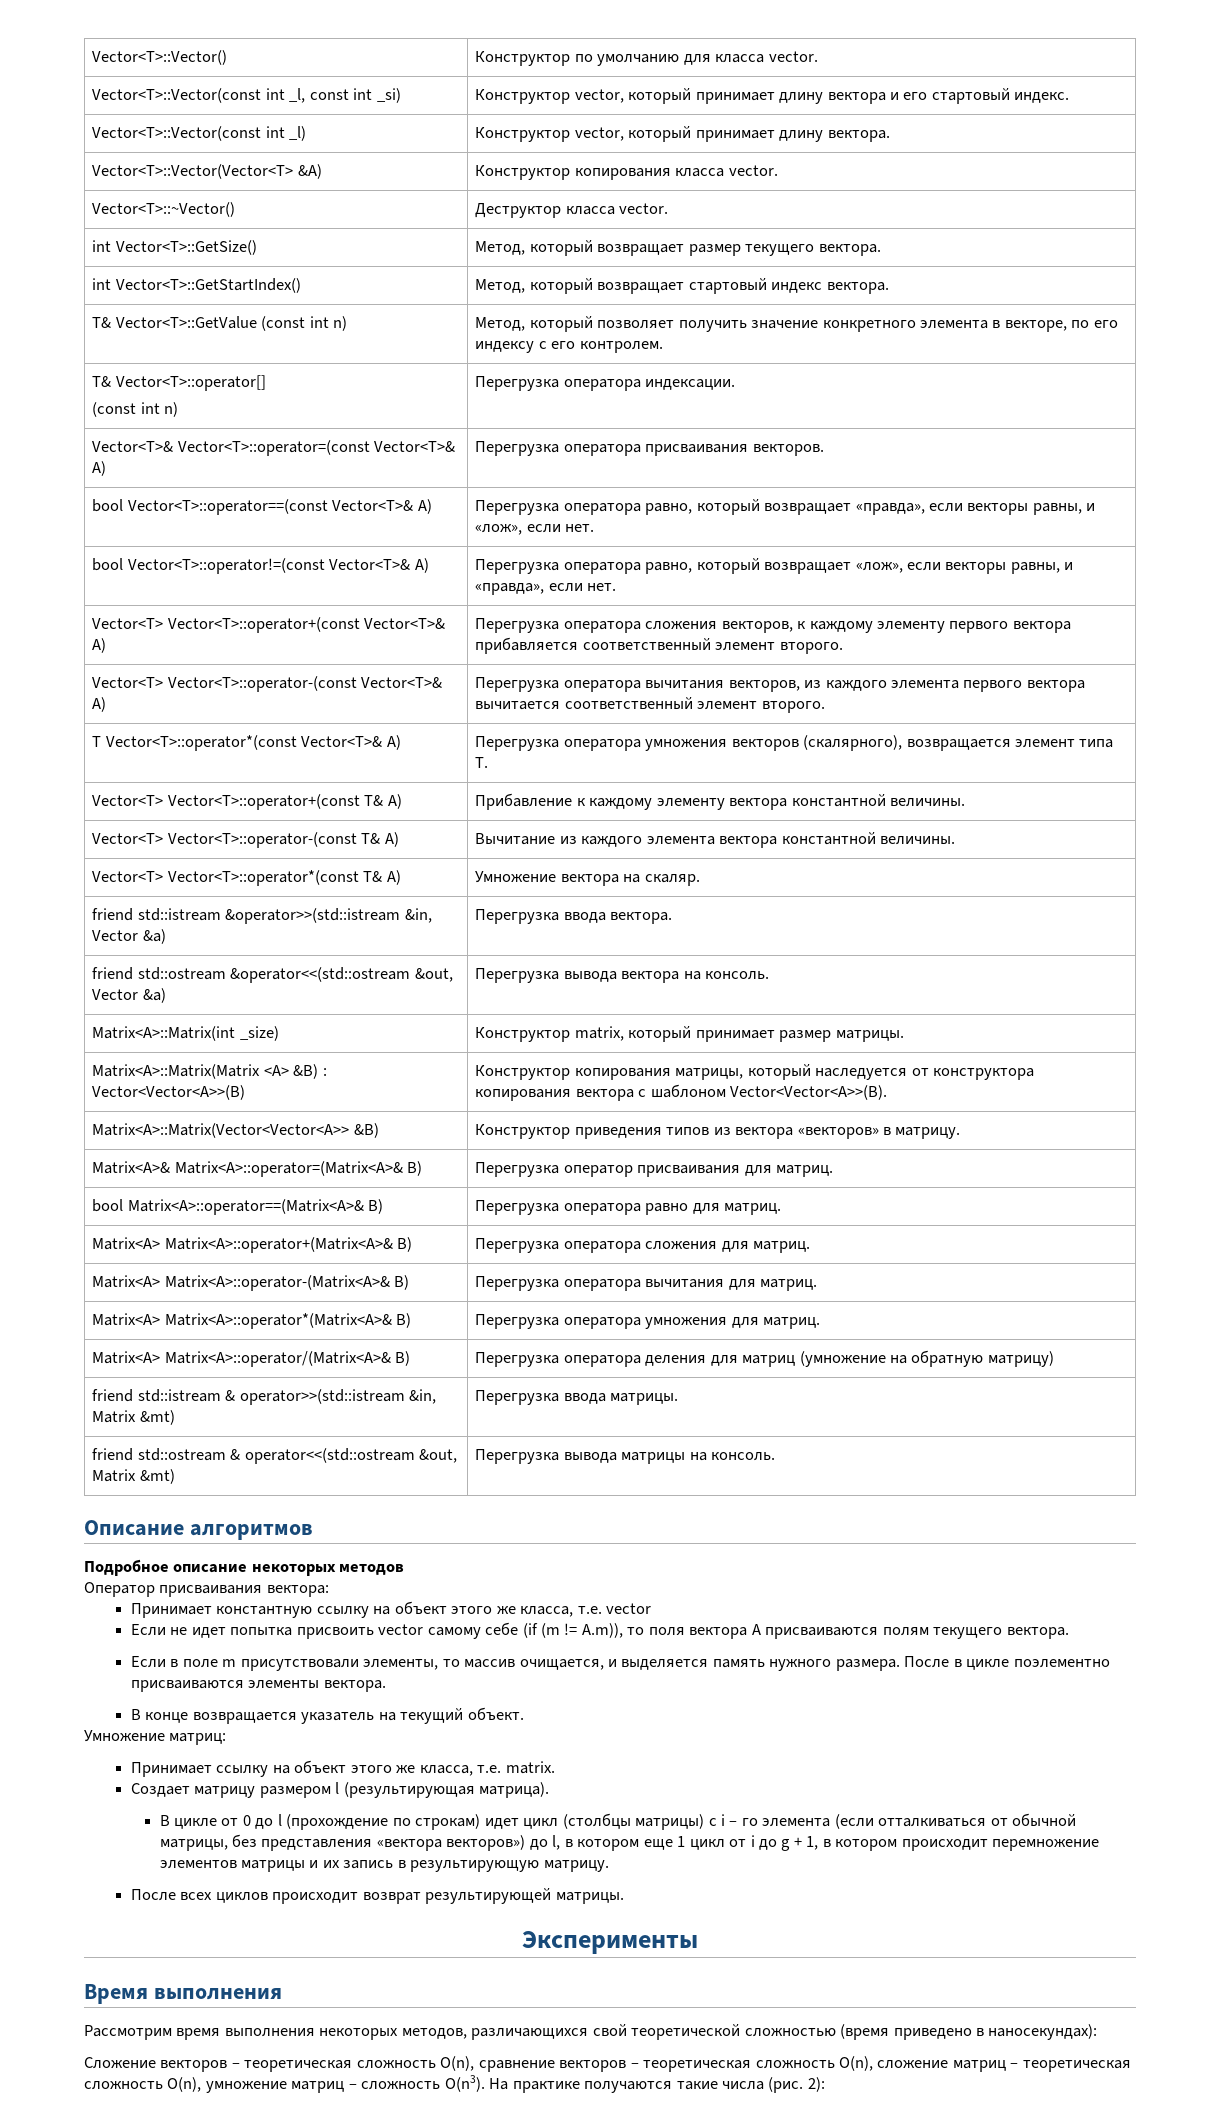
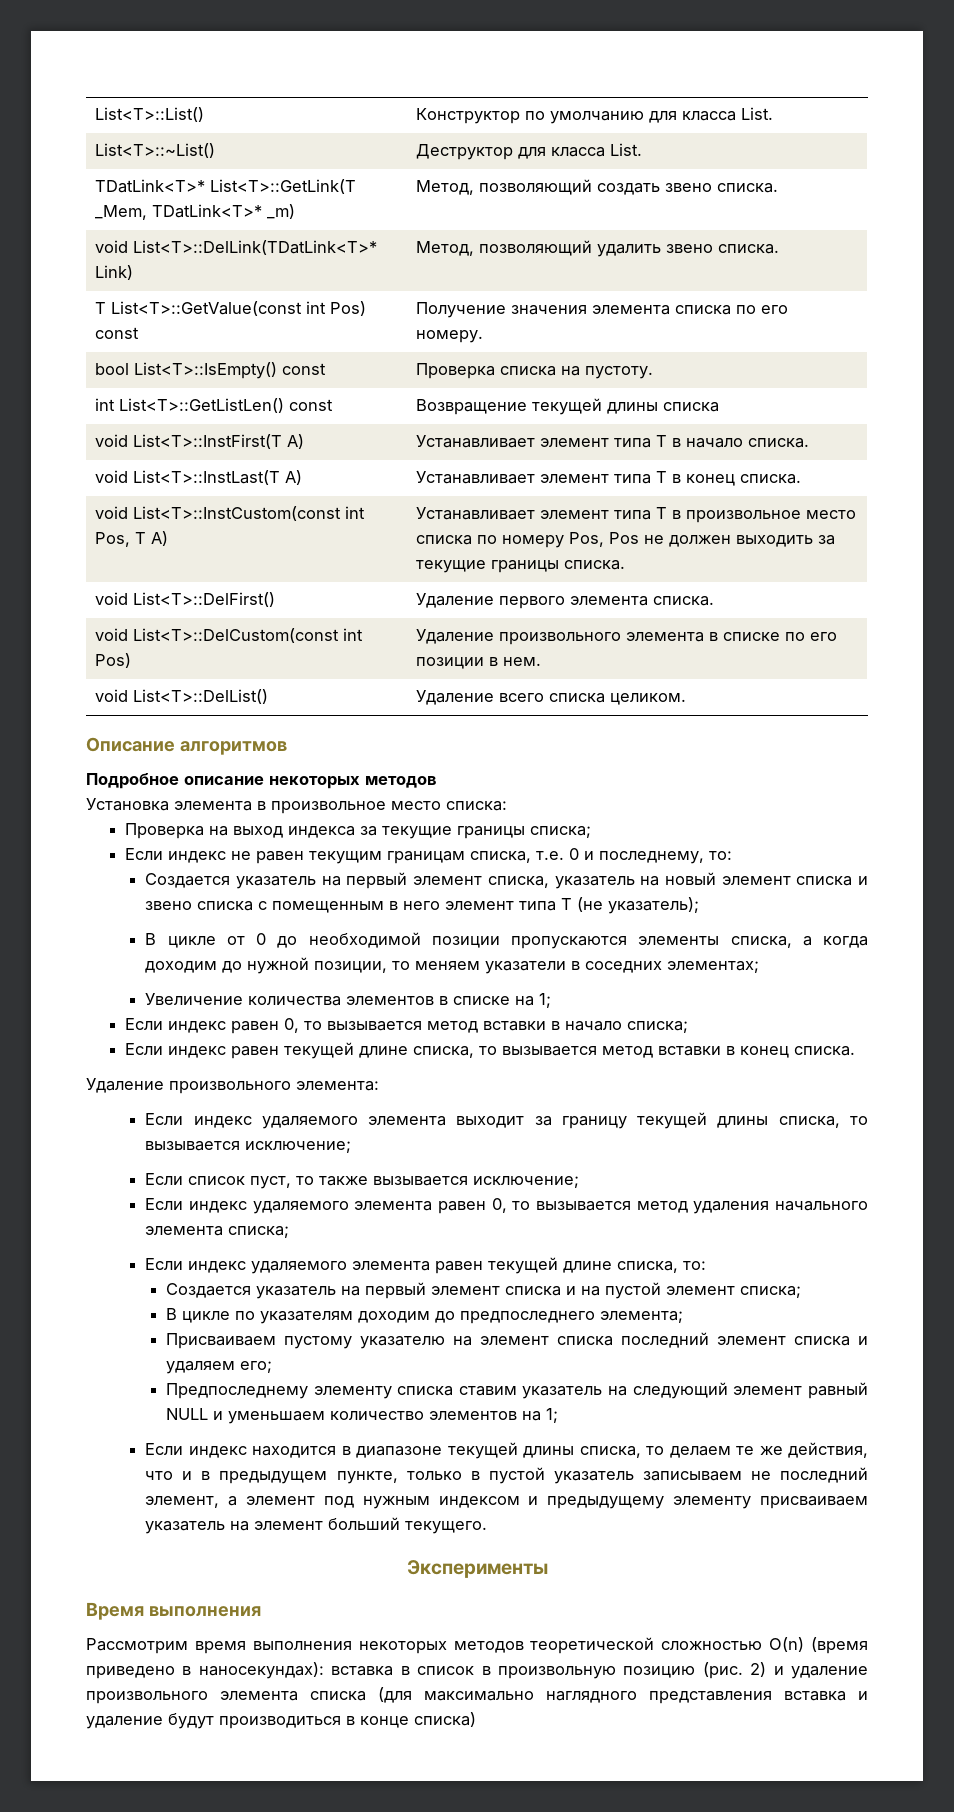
- Vector<T>::Vector() | Конструктор по умолчанию для класса vector.
- Vector<T>::Vector(const int _l, const int _si) | Конструктор vector, который принимает длину вектора и его стартовый индекс.
- Vector<T>::Vector(const int _l) | Конструктор vector, который принимает длину вектора.
- Vector<T>::Vector(Vector<T> &A) | Конструктор копирования класса vector.
- Vector<T>::~Vector() | Деструктор класса vector.
- int Vector<T>::GetSize() | Метод, который возвращает размер текущего вектора.
- int Vector<T>::GetStartIndex() | Метод, который возвращает стартовый индекс вектора.
- T& Vector<T>::GetValue (const int n) | Метод, который позволяет получить значение конкретного элемента в векторе, по его индексу с его контролем.
- T& Vector<T>::operator[]
- (const int n) | Перегрузка оператора индексации.
- Vector<T>& Vector<T>::operator=(const Vector<T>& A) | Перегрузка оператора присваивания векторов.
- bool Vector<T>::operator==(const Vector<T>& A) | Перегрузка оператора равно, который возвращает «правда», если векторы равны, и «лож», если нет.
- bool Vector<T>::operator!=(const Vector<T>& A) | Перегрузка оператора равно, который возвращает «лож», если векторы равны, и «правда», если нет.
- Vector<T> Vector<T>::operator+(const Vector<T>& A) | Перегрузка оператора сложения векторов, к каждому элементу первого вектора прибавляется соответственный элемент второго.
- Vector<T> Vector<T>::operator-(const Vector<T>& A) | Перегрузка оператора вычитания векторов, из каждого элемента первого вектора вычитается соответственный элемент второго.
- T Vector<T>::operator*(const Vector<T>& A) | Перегрузка оператора умножения векторов (скалярного), возвращается элемент типа T.
- Vector<T> Vector<T>::operator+(const T& A) | Прибавление к каждому элементу вектора константной величины.
- Vector<T> Vector<T>::operator-(const T& A) | Вычитание из каждого элемента вектора константной величины.
- Vector<T> Vector<T>::operator*(const T& A) | Умножение вектора на скаляр.
- friend std::istream &operator>>(std::istream &in, Vector &a) | Перегрузка ввода вектора.
- friend std::ostream &operator<<(std::ostream &out, Vector &a) | Перегрузка вывода вектора на консоль.
- Matrix<A>::Matrix(int _size) | Конструктор matrix, который принимает размер матрицы.
- Matrix<A>::Matrix(Matrix <A> &B) : Vector<Vector<A>>(B) | Конструктор копирования матрицы, который наследуется от конструктора копирования вектора с шаблоном Vector<Vector<A>>(B).
- Matrix<A>::Matrix(Vector<Vector<A>> &B) | Конструктор приведения типов из вектора «векторов» в матрицу.
- Matrix<A>& Matrix<A>::operator=(Matrix<A>& B) | Перегрузка оператор присваивания для матриц.
- bool Matrix<A>::operator==(Matrix<A>& B) | Перегрузка оператора равно для матриц.
- Matrix<A> Matrix<A>::operator+(Matrix<A>& B) | Перегрузка оператора сложения для матриц.
- Matrix<A> Matrix<A>::operator-(Matrix<A>& B) | Перегрузка оператора вычитания для матриц.
- Matrix<A> Matrix<A>::operator*(Matrix<A>& B) | Перегрузка оператора умножения для матриц.
- Matrix<A> Matrix<A>::operator/(Matrix<A>& B) | Перегрузка оператора деления для матриц (умножение на обратную матрицу)
- friend std::istream & operator>>(std::istream &in, Matrix &mt) | Перегрузка ввода матрицы.
- friend std::ostream & operator<<(std::ostream &out, Matrix &mt) | Перегрузка вывода матрицы на консоль.
+ List<T>::List() | Конструктор по умолчанию для класса List.
+ List<T>::~List() | Деструктор для класса List.
+ TDatLink<T>* List<T>::GetLink(T _Mem, TDatLink<T>* _m) | Метод, позволяющий создать звено списка.
+ void List<T>::DelLink(TDatLink<T>* Link) | Метод, позволяющий удалить звено списка.
+ T List<T>::GetValue(const int Pos) const | Получение значения элемента списка по его номеру.
+ bool List<T>::IsEmpty() const | Проверка списка на пустоту.
+ int List<T>::GetListLen() const | Возвращение текущей длины списка
+ void List<T>::InstFirst(T A) | Устанавливает элемент типа T в начало списка.
+ void List<T>::InstLast(T A) | Устанавливает элемент типа Т в конец списка.
+ void List<T>::InstCustom(const int Pos, T A) | Устанавливает элемент типа Т в произвольное место списка по номеру Pos, Pos не должен выходить за текущие границы списка.
+ void List<T>::DelFirst() | Удаление первого элемента списка.
+ void List<T>::DelCustom(const int Pos) | Удаление произвольного элемента в списке по его позиции в нем.
+ void List<T>::DelList() | Удаление всего списка целиком.
- Оператор присваивания вектора:
- Принимает константную ссылку на объект этого же класса, т.е. vector
- Если не идет попытка присвоить vector самому себе (if (m != A.m)), то поля вектора А присваиваются полям текущего вектора.
- Если в поле m присутствовали элементы, то массив очищается, и выделяется память нужного размера. После в цикле поэлементно присваиваются элементы вектора.
- В конце возвращается указатель на текущий объект.
- Умножение матриц:
- Принимает ссылку на объект этого же класса, т.е. matrix.
- Создает матрицу размером l (результирующая матрица).
+ Установка элемента в произвольное место списка:
+ Проверка на выход индекса за текущие границы списка;
+ Если индекс не равен текущим границам списка, т.е. 0 и последнему, то:
+ Создается указатель на первый элемент списка, указатель на новый элемент списка и звено списка с помещенным в него элемент типа Т (не указатель);
- В цикле от 0 до l (прохождение по строкам) идет цикл (столбцы матрицы) с i – го элемента (если отталкиваться от обычной матрицы, без представления «вектора векторов») до l, в котором еще 1 цикл от i до g + 1, в котором происходит перемножение элементов матрицы и их запись в результирующую матрицу.
- После всех циклов происходит возврат результирующей матрицы.
+ В цикле от 0 до необходимой позиции пропускаются элементы списка, а когда доходим до нужной позиции, то меняем указатели в соседних элементах;
+ Увеличение количества элементов в списке на 1;
+ Если индекс равен 0, то вызывается метод вставки в начало списка;
+ Если индекс равен текущей длине списка, то вызывается метод вставки в конец списка.
+ Удаление произвольного элемента:
+ Если индекс удаляемого элемента выходит за границу текущей длины списка, то вызывается исключение;
+ Если список пуст, то также вызывается исключение;
+ Если индекс удаляемого элемента равен 0, то вызывается метод удаления начального элемента списка;
+ Если индекс удаляемого элемента равен текущей длине списка, то:
+ Создается указатель на первый элемент списка и на пустой элемент списка;
+ В цикле по указателям доходим до предпоследнего элемента;
+ Присваиваем пустому указателю на элемент списка последний элемент списка и удаляем его;
+ Предпоследнему элементу списка ставим указатель на следующий элемент равный NULL и уменьшаем количество элементов на 1;
+ Если индекс находится в диапазоне текущей длины списка, то делаем те же действия, что и в предыдущем пункте, только в пустой указатель записываем не последний элемент, а элемент под нужным индексом и предыдущему элементу присваиваем указатель на элемент больший текущего.
- Рассмотрим время выполнения некоторых методов, различающихся свой теоретической сложностью (время приведено в наносекундах):
- Сложение векторов – теоретическая сложность O(n), сравнение векторов – теоретическая сложность O(n), сложение матриц – теоретическая сложность O(n), умножение матриц – сложность O(n3). На практике получаются такие числа (рис. 2):
+ Рассмотрим время выполнения некоторых методов теоретической сложностью O(n) (время приведено в наносекундах): вставка в список в произвольную позицию (рис. 2) и удаление произвольного элемента списка (для максимально наглядного представления вставка и удаление будут производиться в конце списка)

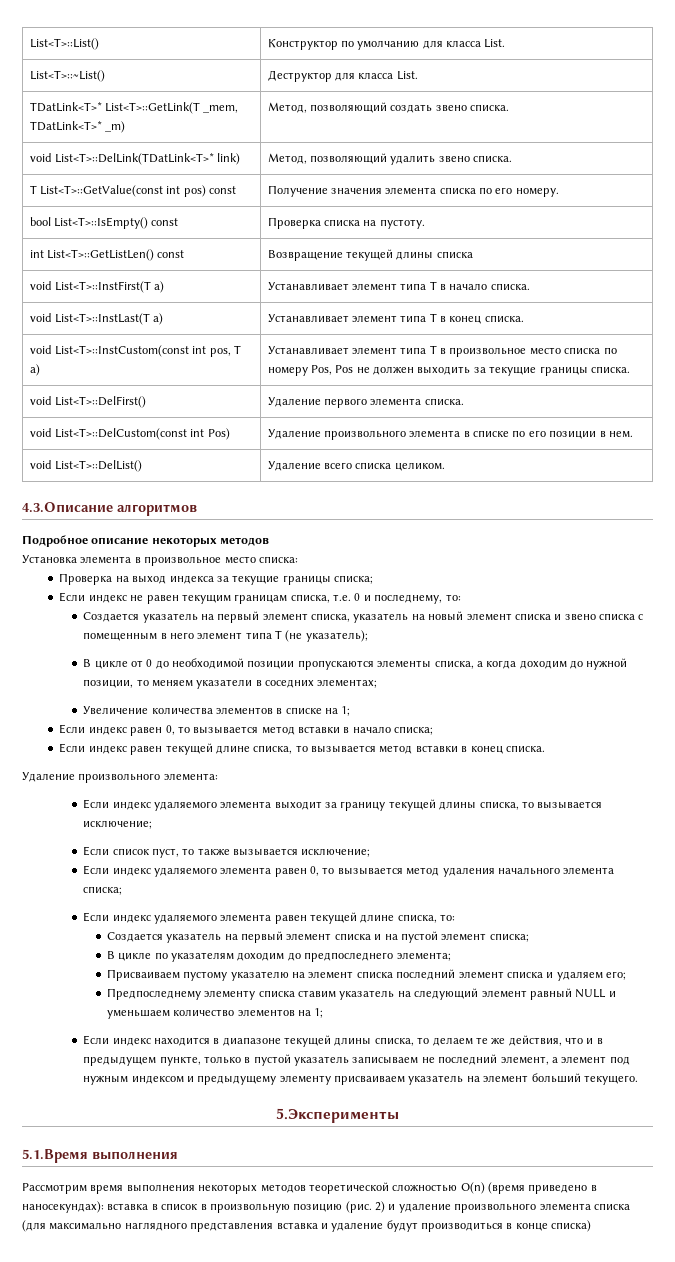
- TDatLink<T>* List<T>::GetLink(T _Mem, TDatLink<T>* _m) | Метод, позволяющий создать звено списка.
+ TDatLink<T>* List<T>::GetLink(T _mem, TDatLink<T>* _m) | Метод, позволяющий создать звено списка.
- void List<T>::DelLink(TDatLink<T>* Link) | Метод, позволяющий удалить звено списка.
+ void List<T>::DelLink(TDatLink<T>* link) | Метод, позволяющий удалить звено списка.
- T List<T>::GetValue(const int Pos) const | Получение значения элемента списка по его номеру.
+ T List<T>::GetValue(const int pos) const | Получение значения элемента списка по его номеру.
- void List<T>::InstFirst(T A) | Устанавливает элемент типа T в начало списка.
+ void List<T>::InstFirst(T a) | Устанавливает элемент типа T в начало списка.
- void List<T>::InstLast(T A) | Устанавливает элемент типа Т в конец списка.
+ void List<T>::InstLast(T a) | Устанавливает элемент типа Т в конец списка.
- void List<T>::InstCustom(const int Pos, T A) | Устанавливает элемент типа Т в произвольное место списка по номеру Pos, Pos не должен выходить за текущие границы списка.
+ void List<T>::InstCustom(const int pos, T a) | Устанавливает элемент типа Т в произвольное место списка по номеру Pos, Pos не должен выходить за текущие границы списка.
- Описание алгоритмов
+ 4.3.Описание алгоритмов
- Эксперименты
- Время выполнения
+ 5.Эксперименты
+ 5.1.Время выполнения

